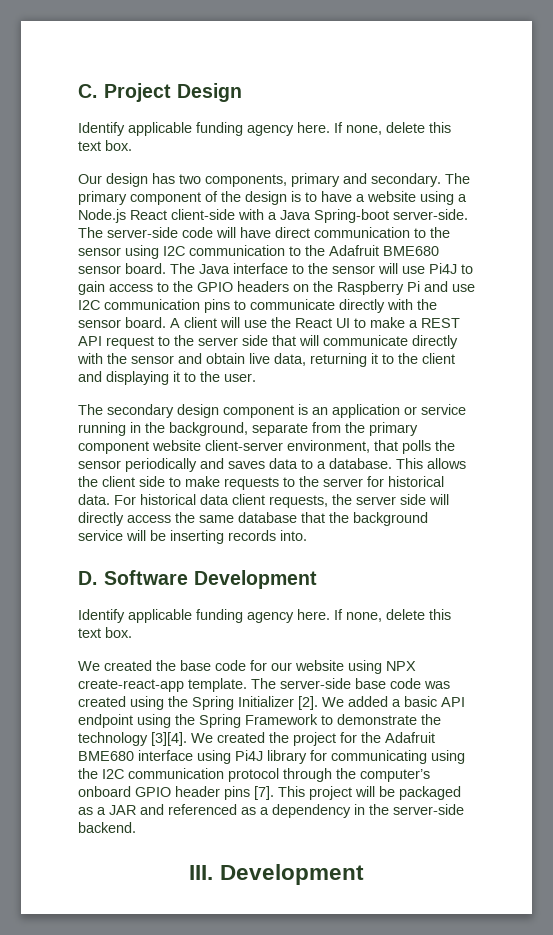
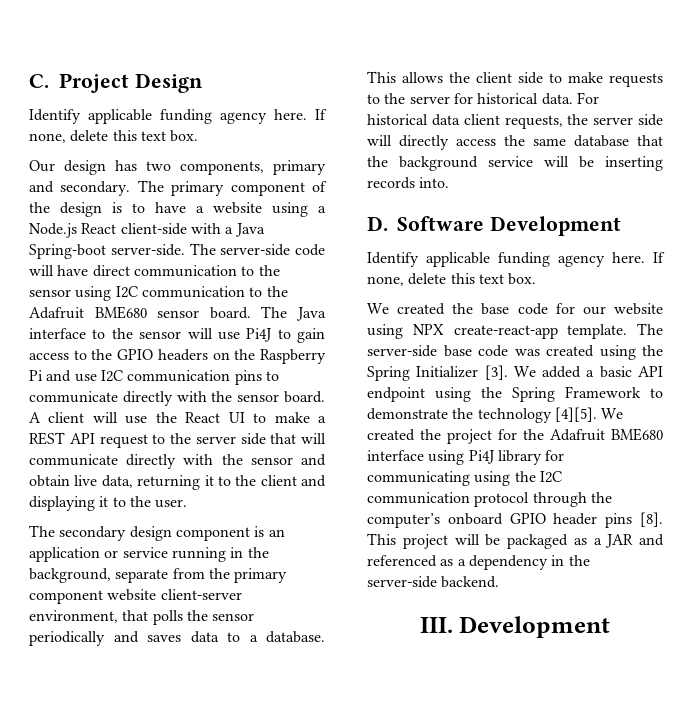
- The server-side base code was created using the Spring Initializer [2].
+ The server-side base code was created using the Spring Initializer [3].
- We added a basic API endpoint using the Spring Framework to demonstrate the technology [3][4].
+ We added a basic API endpoint using the Spring Framework to demonstrate the technology [4][5].
- We created the project for the Adafruit BME680 interface using Pi4J library for communicating using the I2C communication protocol through the computer’s onboard GPIO header pins [7].
+ We created the project for the Adafruit BME680 interface using Pi4J library for communicating using the I2C communication protocol through the computer’s onboard GPIO header pins [8].

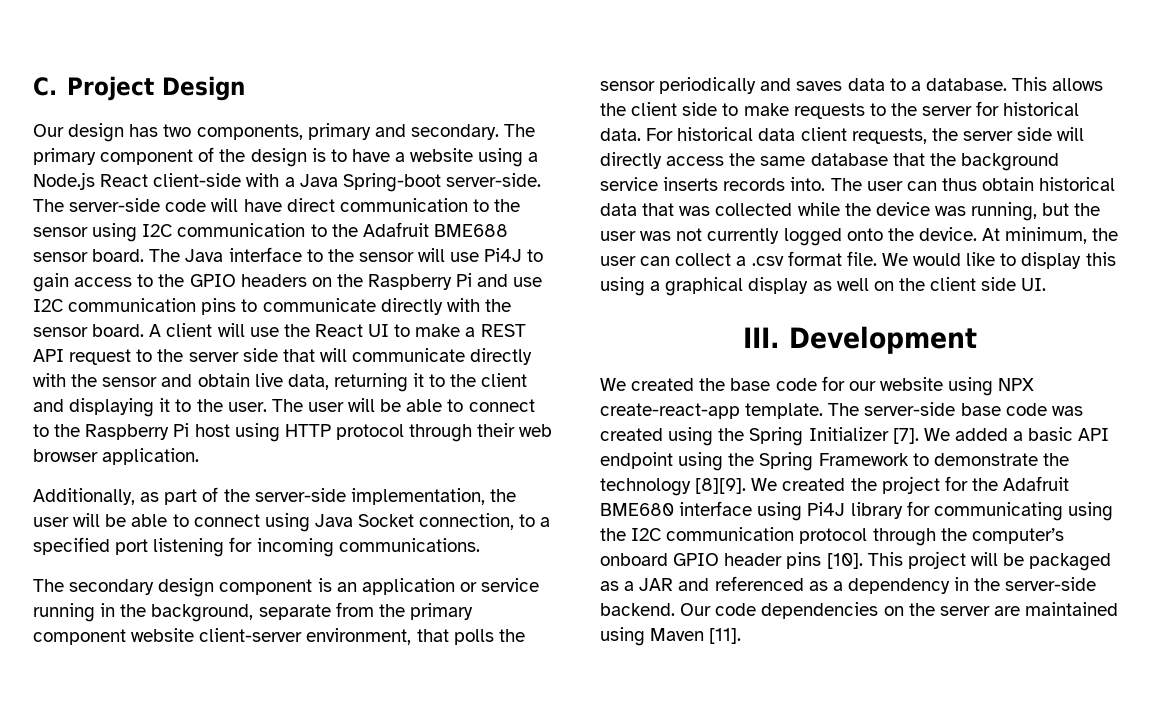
  C. Project Design
- Identify applicable funding agency here. If none, delete this text box.
- The server-side code will have direct communication to the sensor using I2C communication to the Adafruit BME680 sensor board.
+ The server-side code will have direct communication to the sensor using I2C communication to the Adafruit BME688 sensor board.
+ The user will be able to connect to the Raspberry Pi host using HTTP protocol through their web browser application.
+ Additionally, as part of the server-side implementation, the user will be able to connect using Java Socket connection, to a specified port listening for incoming communications.
- For historical data client requests, the server side will directly access the same database that the background service will be inserting records into.
- D. Software Development
- Identify applicable funding agency here. If none, delete this text box.
+ For historical data client requests, the server side will directly access the same database that the background service inserts records into. The user can thus obtain historical data that was collected while the device was running, but the user was not currently logged onto the device. At minimum, the user can collect a .csv format file. We would like to display this using a graphical display as well on the client side UI.
+ III. Development
- The server-side base code was created using the Spring Initializer [3].
+ The server-side base code was created using the Spring Initializer [7].
- We added a basic API endpoint using the Spring Framework to demonstrate the technology [4][5].
+ We added a basic API endpoint using the Spring Framework to demonstrate the technology [8][9].
- We created the project for the Adafruit BME680 interface using Pi4J library for communicating using the I2C communication protocol through the computer’s onboard GPIO header pins [8].
+ We created the project for the Adafruit BME680 interface using Pi4J library for communicating using the I2C communication protocol through the computer’s onboard GPIO header pins [10].
- This project will be packaged as a JAR and referenced as a dependency in the server-side backend.
- III. Development
+ This project will be packaged as a JAR and referenced as a dependency in the server-side backend. Our code dependencies on the server are maintained using Maven [11].

